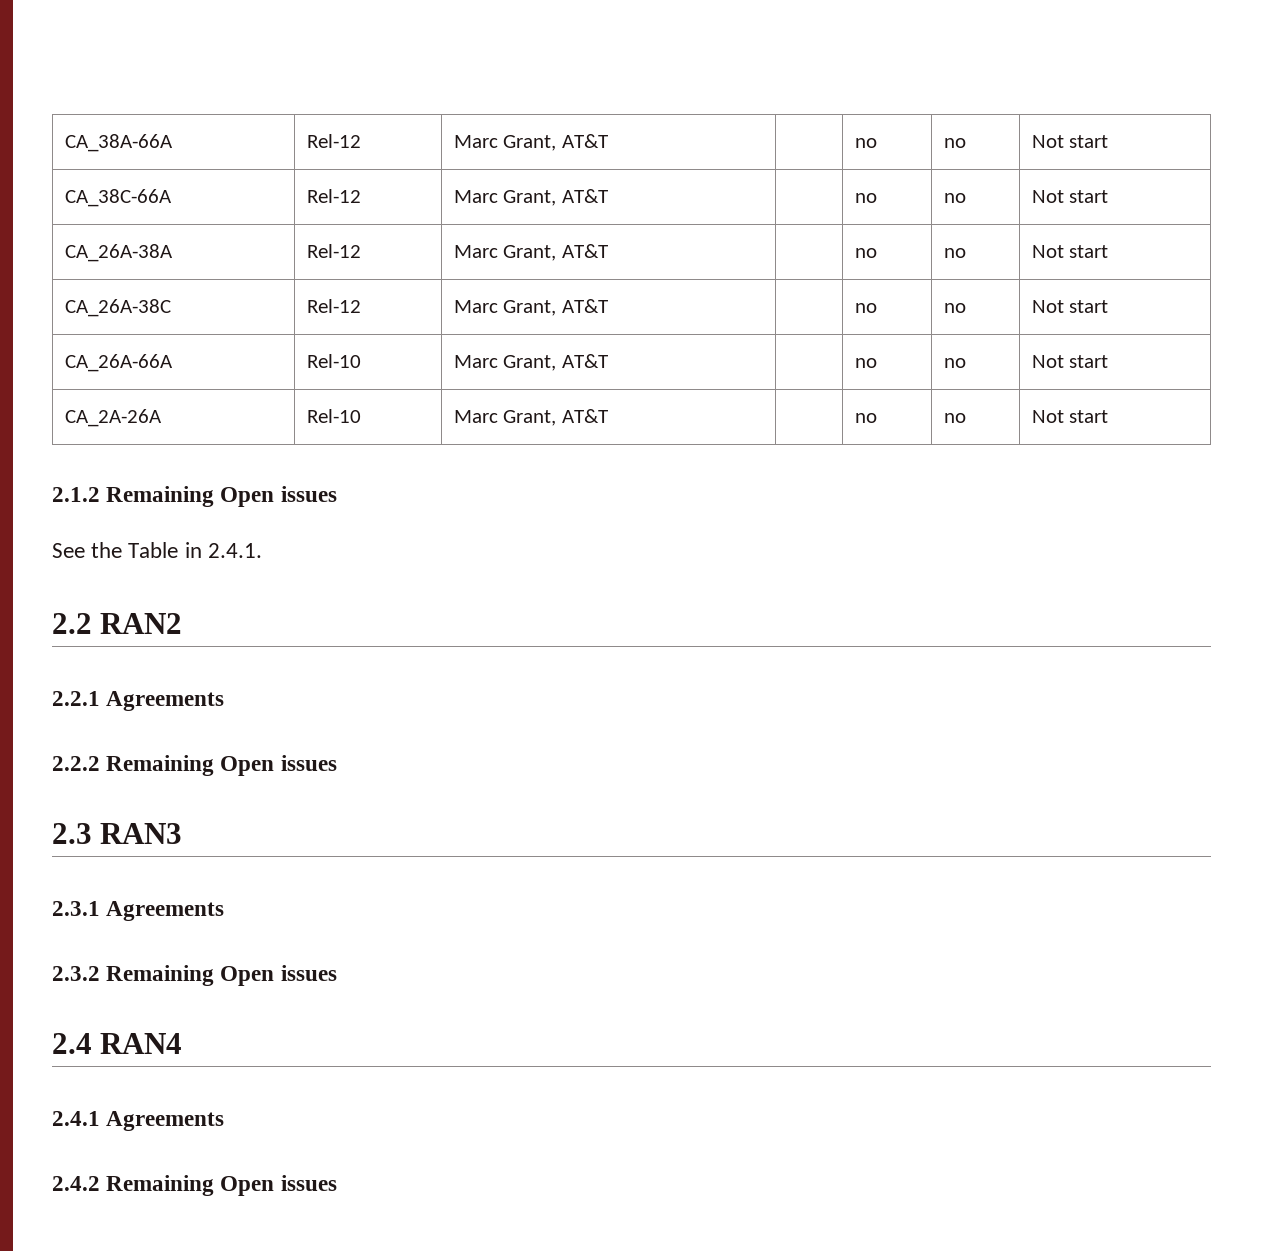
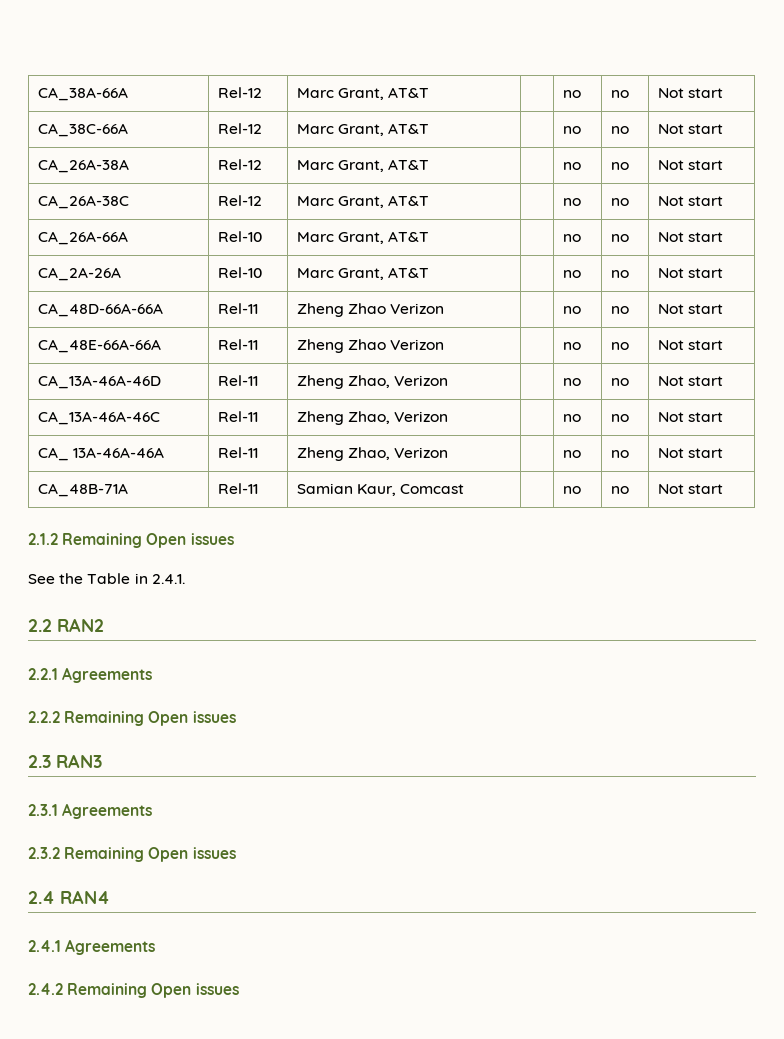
+ CA_48D-66A-66A | Rel-11 | Zheng Zhao Verizon | | no | no | Not start
+ CA_48E-66A-66A | Rel-11 | Zheng Zhao Verizon | | no | no | Not start
+ CA_13A-46A-46D | Rel-11 | Zheng Zhao, Verizon | | no | no | Not start
+ CA_13A-46A-46C | Rel-11 | Zheng Zhao, Verizon | | no | no | Not start
+ CA_ 13A-46A-46A | Rel-11 | Zheng Zhao, Verizon | | no | no | Not start
+ CA_48B-71A | Rel-11 | Samian Kaur, Comcast | | no | no | Not start

